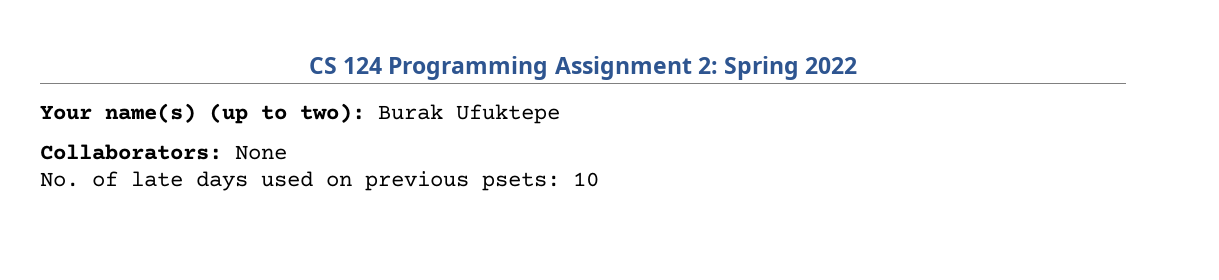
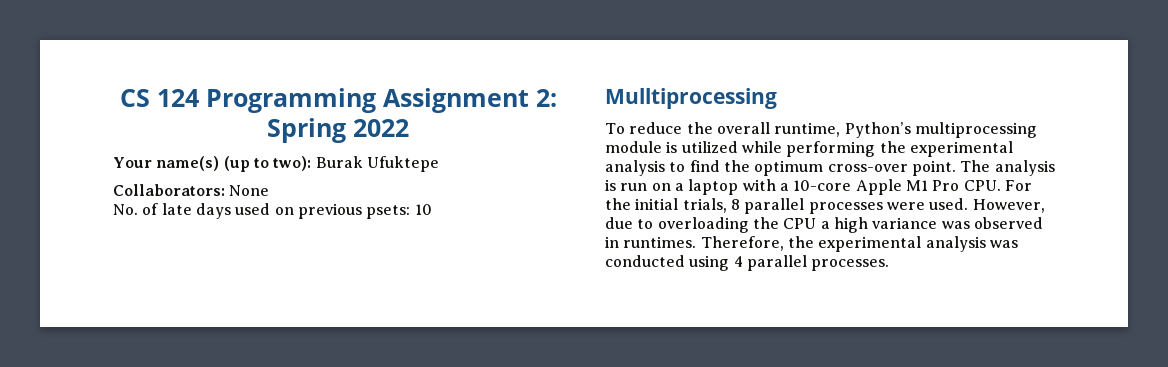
+ Mulltiprocessing
+ To reduce the overall runtime, Python’s multiprocessing module is utilized while performing the experimental analysis to find the optimum cross-over point. The analysis is run on a laptop with a 10-core Apple M1 Pro CPU. For the initial trials, 8 parallel processes were used. However, due to overloading the CPU a high variance was observed in runtimes. Therefore, the experimental analysis was conducted using 4 parallel processes.

